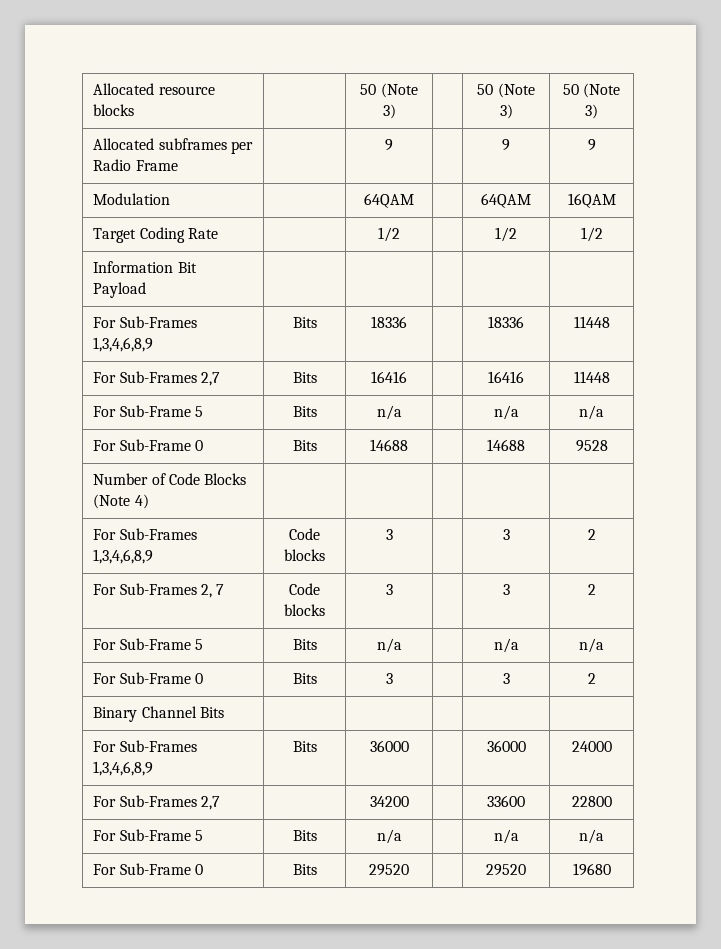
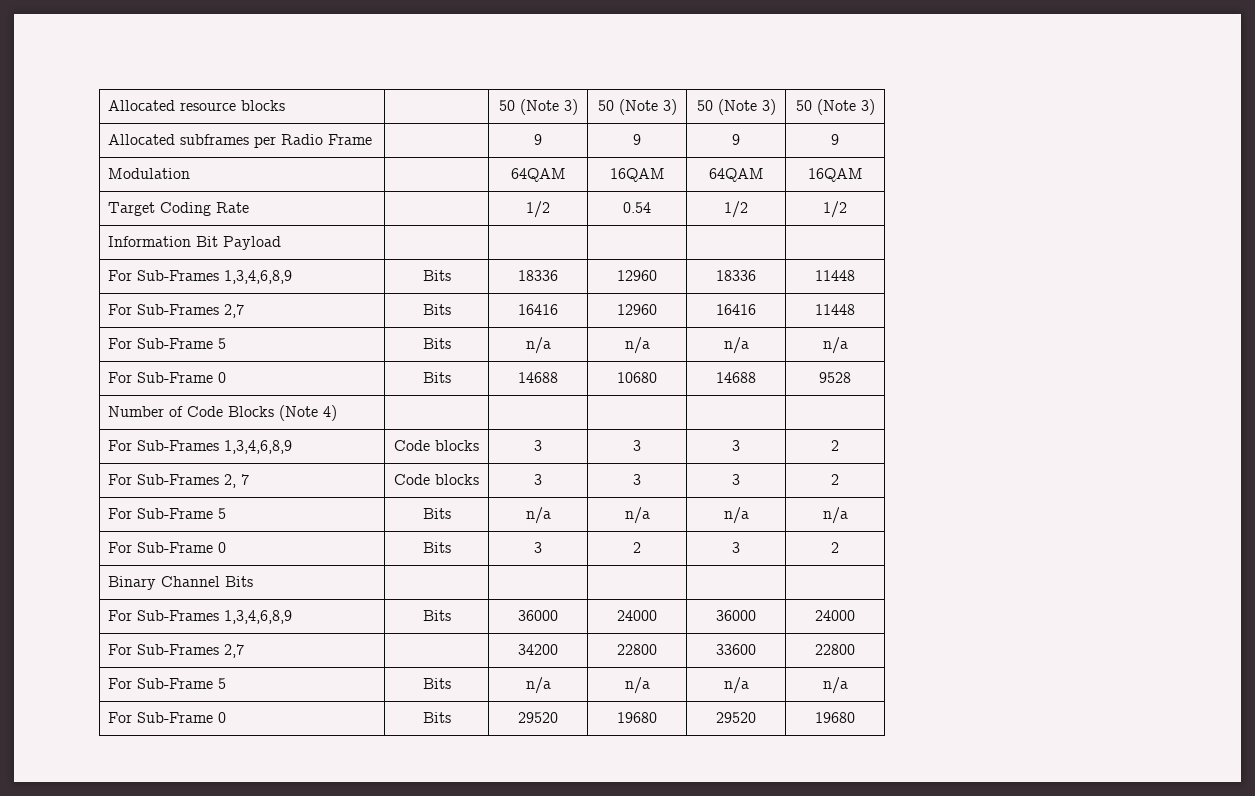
- Allocated resource blocks | | 50 (Note 3) | | 50 (Note 3) | 50 (Note 3)
+ Allocated resource blocks | | 50 (Note 3) | 50 (Note 3) | 50 (Note 3) | 50 (Note 3)
- Allocated subframes per Radio Frame | | 9 | | 9 | 9
+ Allocated subframes per Radio Frame | | 9 | 9 | 9 | 9
- Modulation | | 64QAM | | 64QAM | 16QAM
+ Modulation | | 64QAM | 16QAM | 64QAM | 16QAM
- Target Coding Rate | | 1/2 | | 1/2 | 1/2
+ Target Coding Rate | | 1/2 | 0.54 | 1/2 | 1/2
- For Sub-Frames 1,3,4,6,8,9 | Bits | 18336 | | 18336 | 11448
+ For Sub-Frames 1,3,4,6,8,9 | Bits | 18336 | 12960 | 18336 | 11448
- For Sub-Frames 2,7 | Bits | 16416 | | 16416 | 11448
- For Sub-Frame 5 | Bits | n/a | | n/a | n/a
+ For Sub-Frames 2,7 | Bits | 16416 | 12960 | 16416 | 11448
+ For Sub-Frame 5 | Bits | n/a | n/a | n/a | n/a
- For Sub-Frame 0 | Bits | 14688 | | 14688 | 9528
+ For Sub-Frame 0 | Bits | 14688 | 10680 | 14688 | 9528
- For Sub-Frames 1,3,4,6,8,9 | Code blocks | 3 | | 3 | 2
+ For Sub-Frames 1,3,4,6,8,9 | Code blocks | 3 | 3 | 3 | 2
- For Sub-Frames 2, 7 | Code blocks | 3 | | 3 | 2
- For Sub-Frame 5 | Bits | n/a | | n/a | n/a
+ For Sub-Frames 2, 7 | Code blocks | 3 | 3 | 3 | 2
+ For Sub-Frame 5 | Bits | n/a | n/a | n/a | n/a
- For Sub-Frame 0 | Bits | 3 | | 3 | 2
+ For Sub-Frame 0 | Bits | 3 | 2 | 3 | 2
- For Sub-Frames 1,3,4,6,8,9 | Bits | 36000 | | 36000 | 24000
+ For Sub-Frames 1,3,4,6,8,9 | Bits | 36000 | 24000 | 36000 | 24000
- For Sub-Frames 2,7 | | 34200 | | 33600 | 22800
- For Sub-Frame 5 | Bits | n/a | | n/a | n/a
+ For Sub-Frames 2,7 | | 34200 | 22800 | 33600 | 22800
+ For Sub-Frame 5 | Bits | n/a | n/a | n/a | n/a
- For Sub-Frame 0 | Bits | 29520 | | 29520 | 19680
+ For Sub-Frame 0 | Bits | 29520 | 19680 | 29520 | 19680

